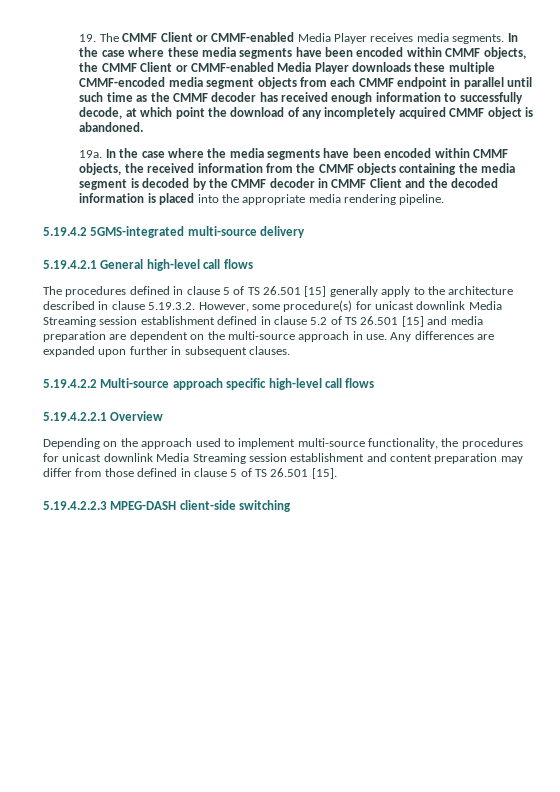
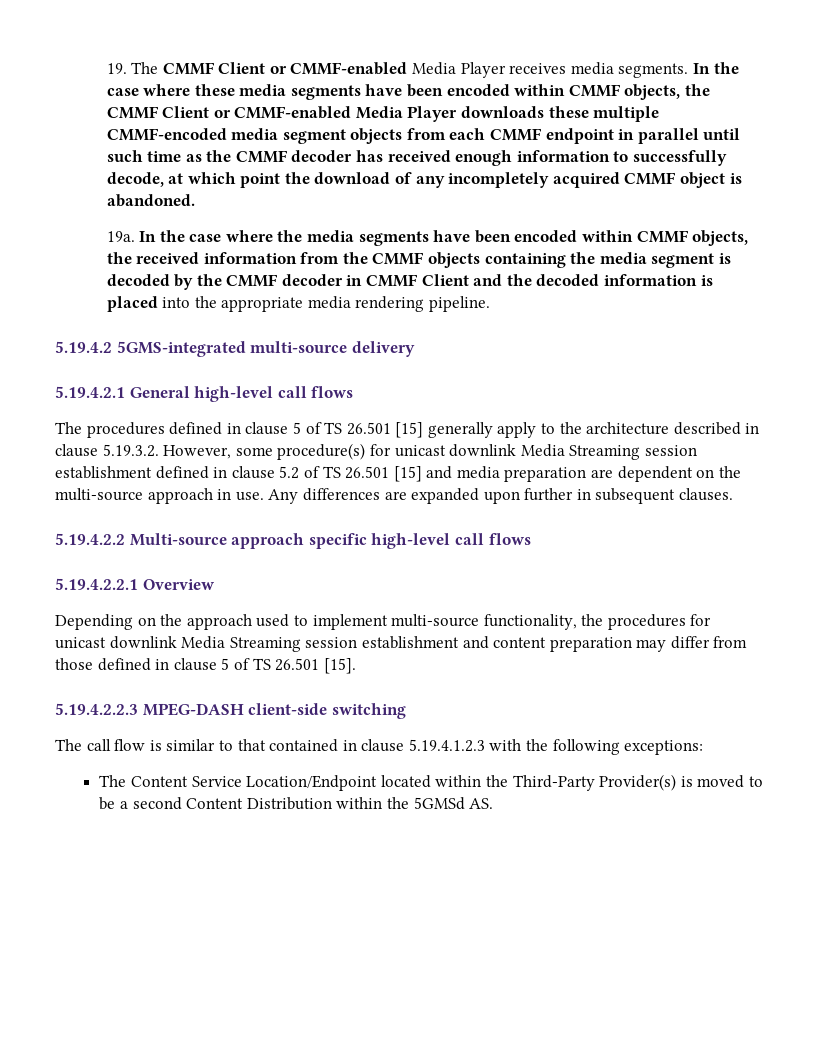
+ The call flow is similar to that contained in clause 5.19.4.1.2.3 with the following exceptions:
+ The Content Service Location/Endpoint located within the Third-Party Provider(s) is moved to be a second Content Distribution within the 5GMSd AS.

